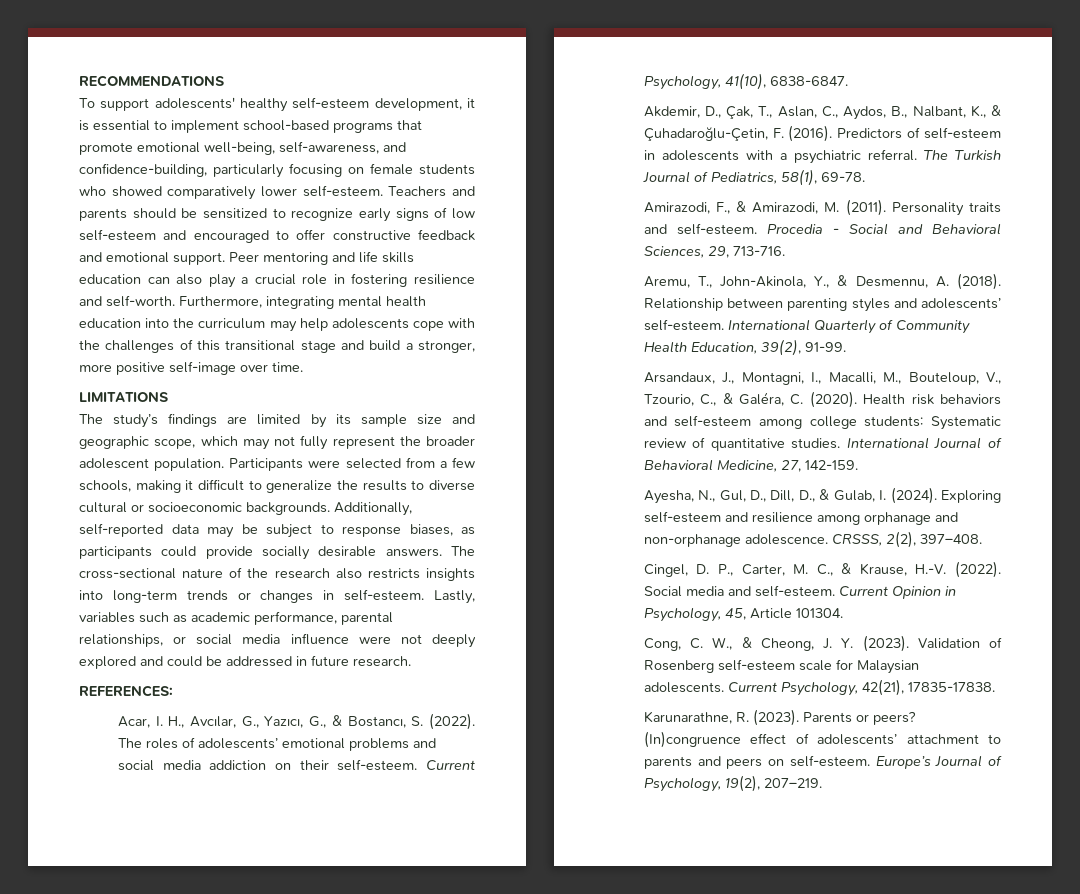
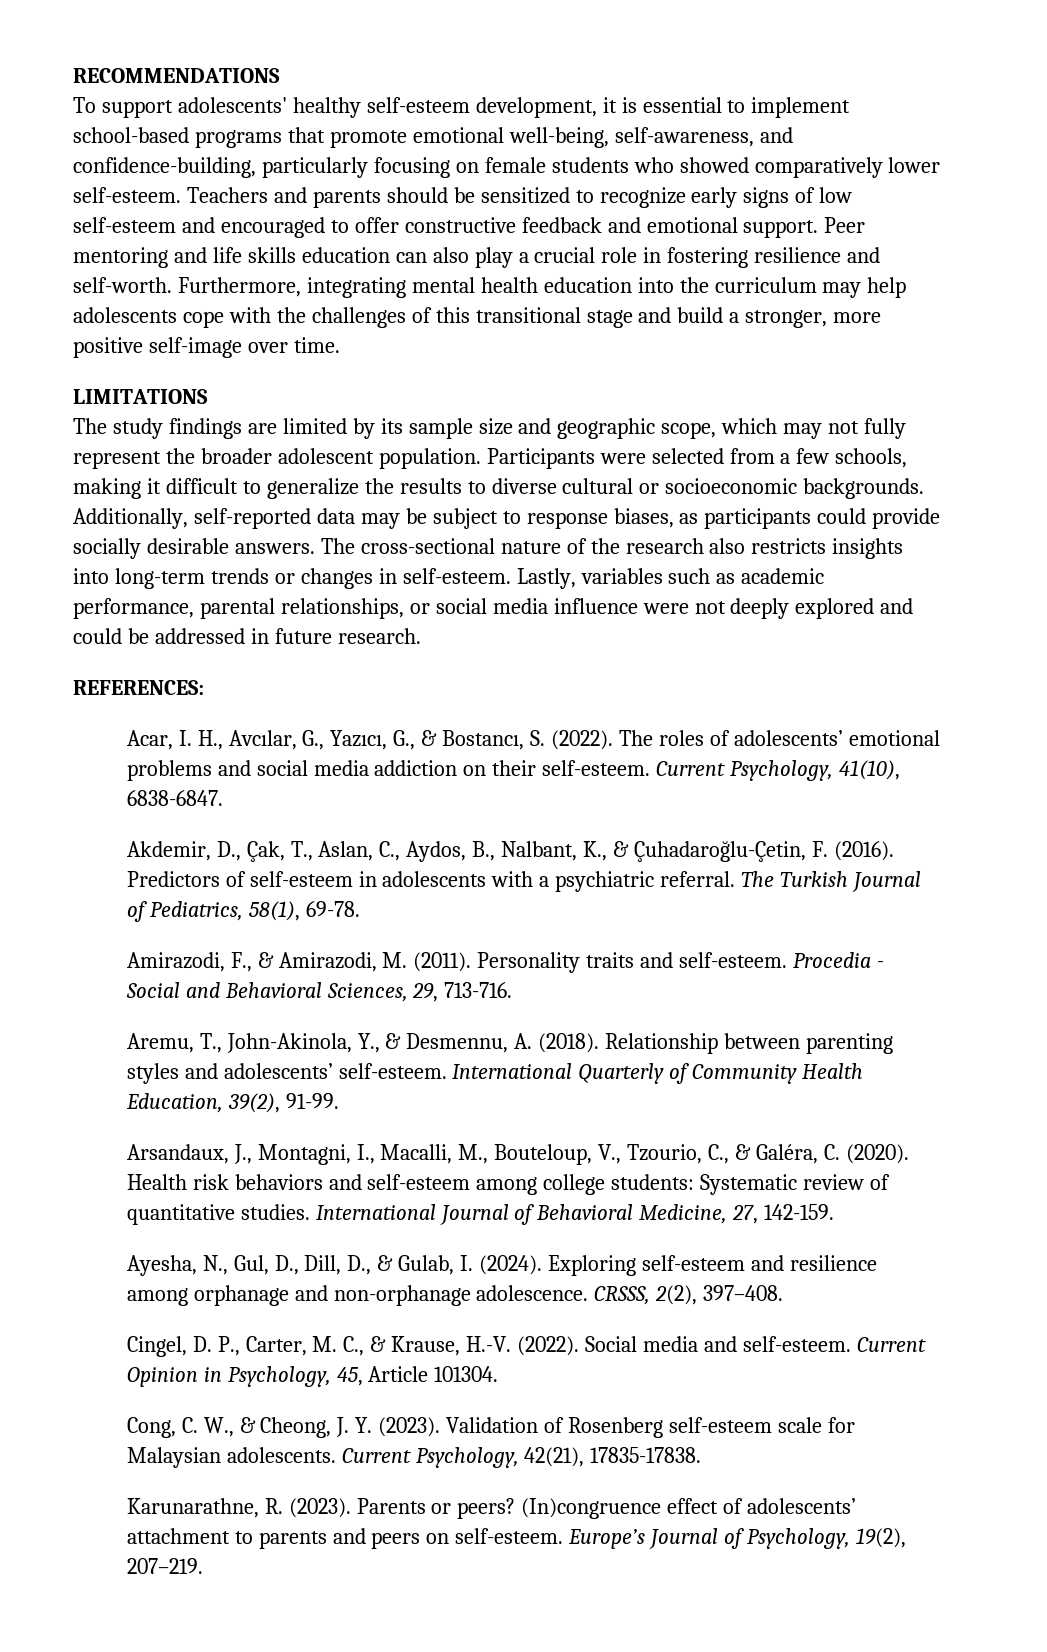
- The study’s findings are limited by its sample size and geographic scope, which may not fully represent the broader adolescent population.
+ The study findings are limited by its sample size and geographic scope, which may not fully represent the broader adolescent population.

